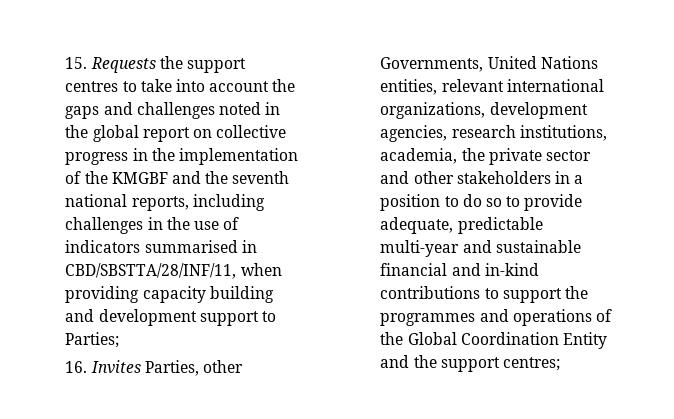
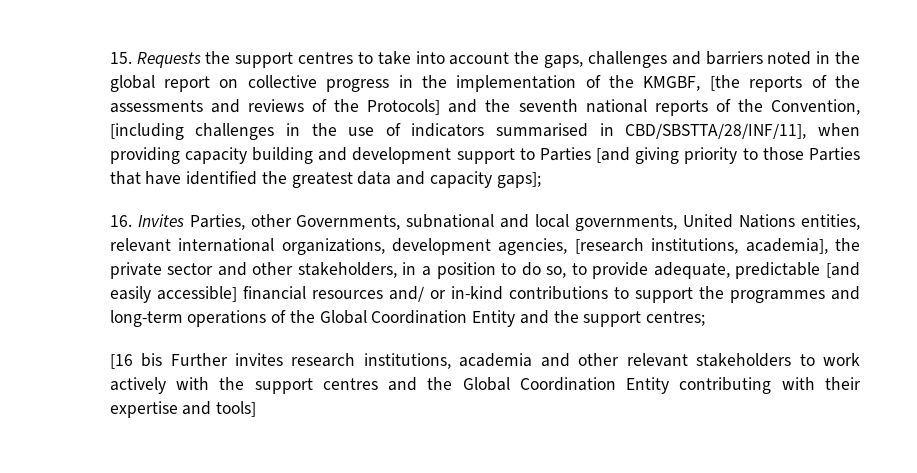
- 15. Requests the support centres to take into account the gaps and challenges noted in the global report on collective progress in the implementation of the KMGBF and the seventh national reports, including challenges in the use of indicators summarised in CBD/SBSTTA/28/INF/11, when providing capacity building and development support to Parties;
+ 15. Requests the support centres to take into account the gaps, challenges and barriers noted in the global report on collective progress in the implementation of the KMGBF, [the reports of the assessments and reviews of the Protocols] and the seventh national reports of the Convention, [including challenges in the use of indicators summarised in CBD/SBSTTA/28/INF/11], when providing capacity building and development support to Parties [and giving priority to those Parties that have identified the greatest data and capacity gaps];
- 16. Invites Parties, other Governments, United Nations entities, relevant international organizations, development agencies, research institutions, academia, the private sector and other stakeholders in a position to do so to provide adequate, predictable multi-year and sustainable financial and in-kind contributions to support the programmes and operations of the Global Coordination Entity and the support centres;
+ 16. Invites Parties, other Governments, subnational and local governments, United Nations entities, relevant international organizations, development agencies, [research institutions, academia], the private sector and other stakeholders, in a position to do so, to provide adequate, predictable [and easily accessible] financial resources and/ or in-kind contributions to support the programmes and long-term operations of the Global Coordination Entity and the support centres;
+ [16 bis Further invites research institutions, academia and other relevant stakeholders to work actively with the support centres and the Global Coordination Entity contributing with their expertise and tools]

